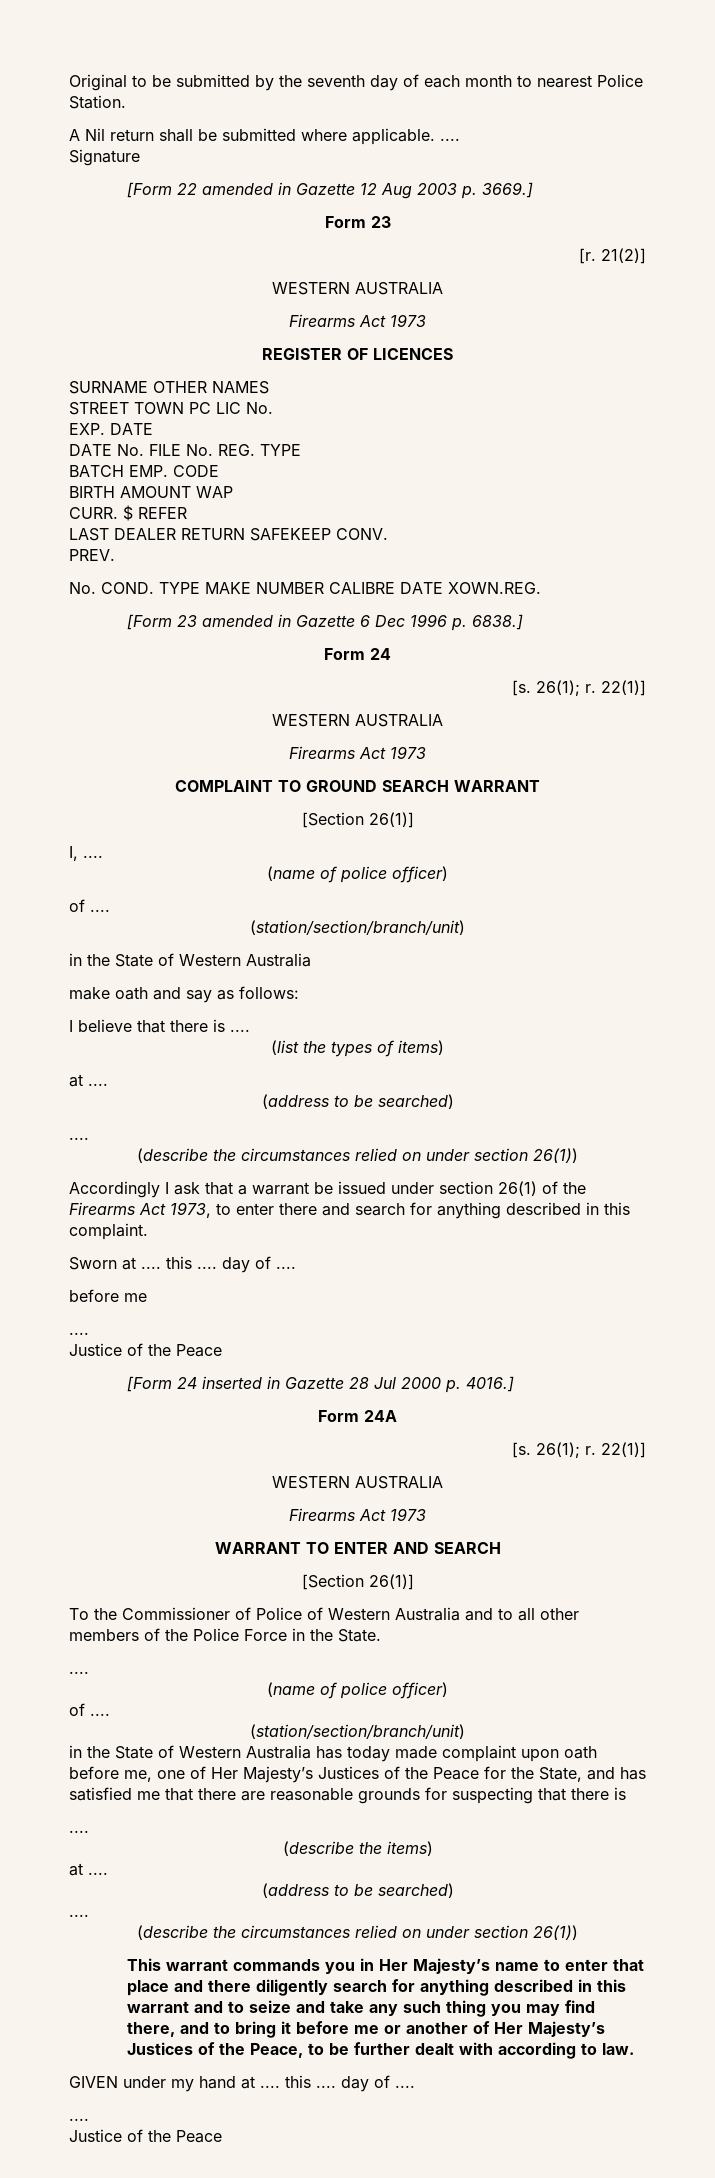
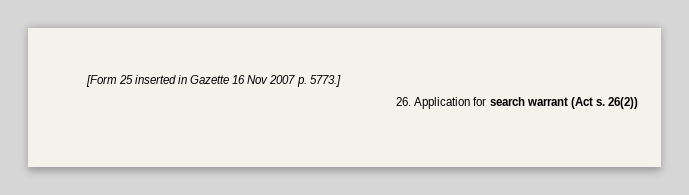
- Original to be submitted by the seventh day of each month to nearest Police Station.
- A Nil return shall be submitted where applicable. ....
- Signature
- [Form 22 amended in Gazette 12 Aug 2003 p. 3669.]
- Form 23
- [r. 21(2)]
- WESTERN AUSTRALIA
- Firearms Act 1973
- REGISTER OF LICENCES
- SURNAME OTHER NAMES
- STREET TOWN PC LIC No.
- EXP. DATE
- DATE No. FILE No. REG. TYPE
- BATCH EMP. CODE
- BIRTH AMOUNT WAP
- CURR. $ REFER
- LAST DEALER RETURN SAFEKEEP CONV.
- PREV.
- No. COND. TYPE MAKE NUMBER CALIBRE DATE XOWN.REG.
- [Form 23 amended in Gazette 6 Dec 1996 p. 6838.]
- Form 24
- [s. 26(1); r. 22(1)]
- WESTERN AUSTRALIA
- Firearms Act 1973
- COMPLAINT TO GROUND SEARCH WARRANT
- [Section 26(1)]
- I, ....
- (name of police officer)
- of ....
- (station/section/branch/unit)
- in the State of Western Australia
- make oath and say as follows:
- I believe that there is ....
- (list the types of items)
- at ....
- (address to be searched)
- ....
- (describe the circumstances relied on under section 26(1))
- Accordingly I ask that a warrant be issued under section 26(1) of the Firearms Act 1973, to enter there and search for anything described in this complaint.
- Sworn at .... this .... day of ....
- before me
- ....
- Justice of the Peace
- [Form 24 inserted in Gazette 28 Jul 2000 p. 4016.]
- Form 24A
- [s. 26(1); r. 22(1)]
- WESTERN AUSTRALIA
- Firearms Act 1973
- WARRANT TO ENTER AND SEARCH
- [Section 26(1)]
- To the Commissioner of Police of Western Australia and to all other members of the Police Force in the State.
- ....
- (name of police officer)
- of ....
- (station/section/branch/unit)
- in the State of Western Australia has today made complaint upon oath before me, one of Her Majesty’s Justices of the Peace for the State, and has satisfied me that there are reasonable grounds for suspecting that there is
- ....
- (describe the items)
- at ....
- (address to be searched)
- ....
- (describe the circumstances relied on under section 26(1))
- This warrant commands you in Her Majesty’s name to enter that place and there diligently search for anything described in this warrant and to seize and take any such thing you may find there, and to bring it before me or another of Her Majesty’s Justices of the Peace, to be further dealt with according to law.
- GIVEN under my hand at .... this .... day of ....
- ....
- Justice of the Peace
+ [Form 25 inserted in Gazette 16 Nov 2007 p. 5773.]
+ 26. Application for search warrant (Act s. 26(2))

